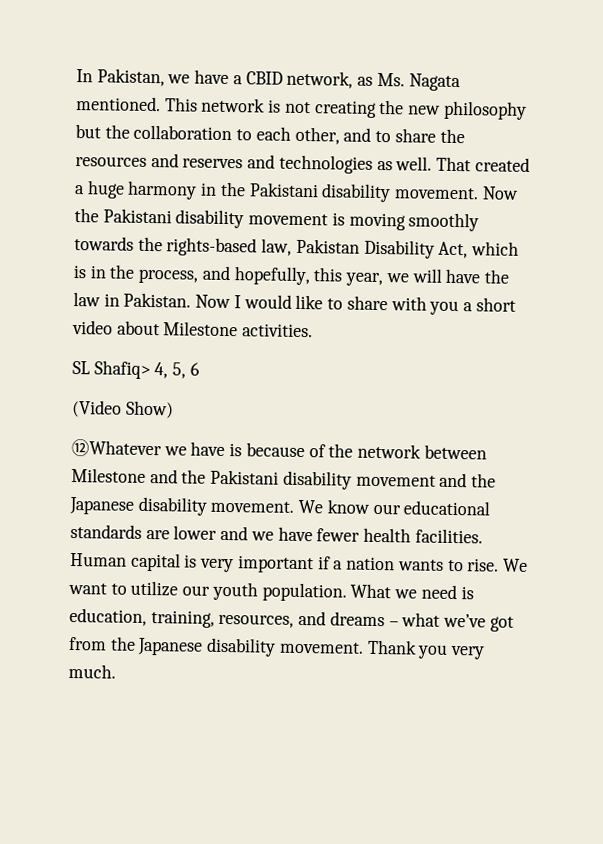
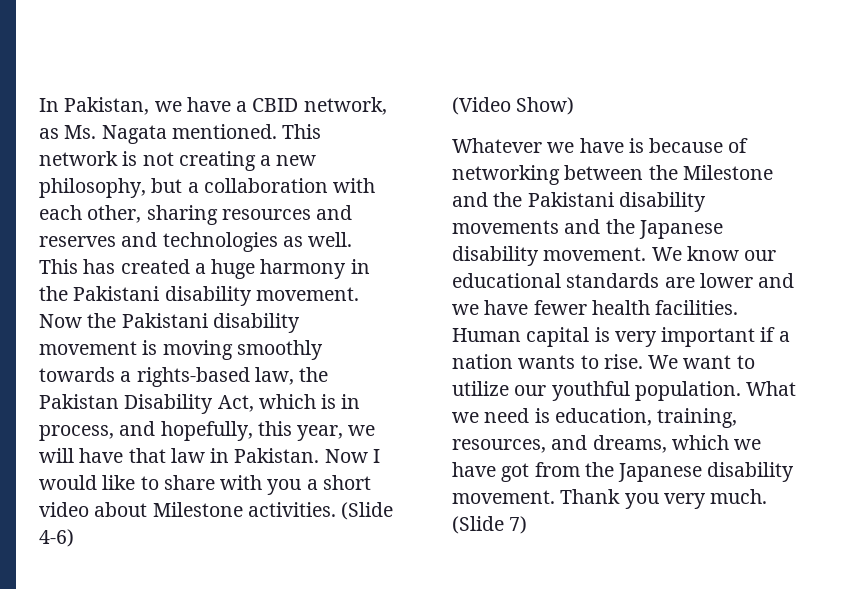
- This network is not creating the new philosophy but the collaboration to each other, and to share the resources and reserves and technologies as well.
+ This network is not creating a new philosophy, but a collaboration with each other, sharing resources and reserves and technologies as well.
- That created a huge harmony in the Pakistani disability movement.
+ This has created a huge harmony in the Pakistani disability movement.
- Now the Pakistani disability movement is moving smoothly towards the rights-based law, Pakistan Disability Act, which is in the process, and hopefully, this year, we will have the law in Pakistan.
+ Now the Pakistani disability movement is moving smoothly towards a rights-based law, the Pakistan Disability Act, which is in process, and hopefully, this year, we will have that law in Pakistan.
- Now I would like to share with you a short video about Milestone activities.
- SL Shafiq> 4, 5, 6
+ Now I would like to share with you a short video about Milestone activities. (Slide 4-6)
- ⑫Whatever we have is because of the network between Milestone and the Pakistani disability movement and the Japanese disability movement.
+ Whatever we have is because of networking between the Milestone and the Pakistani disability movements and the Japanese disability movement.
- We want to utilize our youth population.
+ We want to utilize our youthful population.
- What we need is education, training, resources, and dreams – what we’ve got from the Japanese disability movement.
+ What we need is education, training, resources, and dreams, which we have got from the Japanese disability movement.
+ (Slide 7)

